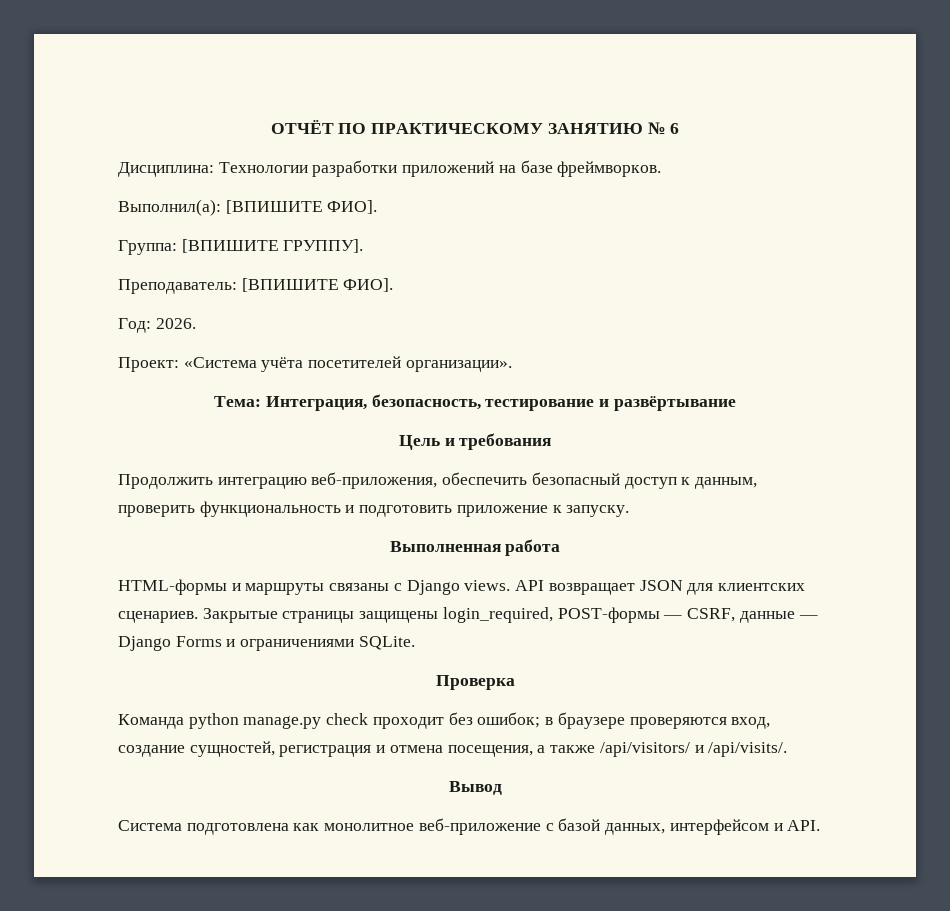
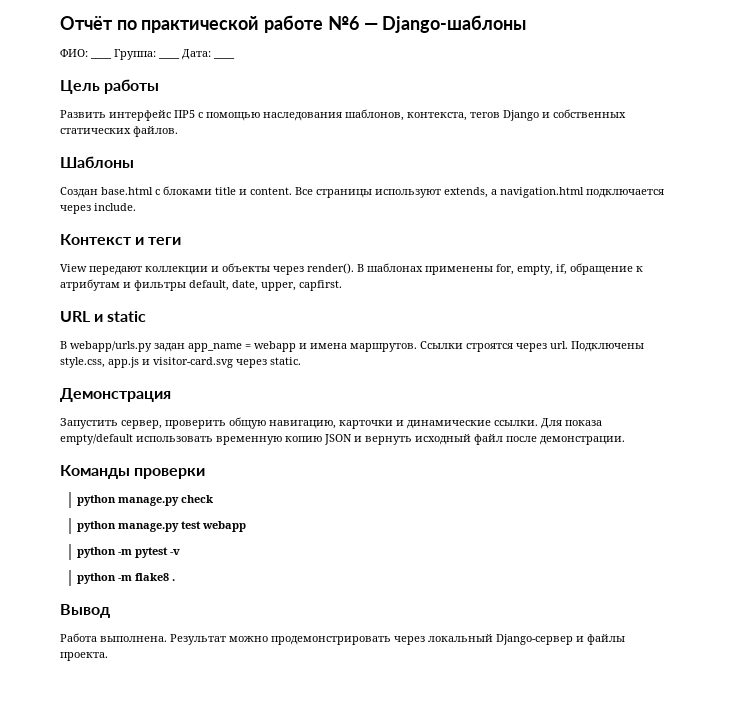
- ОТЧЁТ ПО ПРАКТИЧЕСКОМУ ЗАНЯТИЮ № 6
- Дисциплина: Технологии разработки приложений на базе фреймворков.
- Выполнил(а): [ВПИШИТЕ ФИО].
- Группа: [ВПИШИТЕ ГРУППУ].
- Преподаватель: [ВПИШИТЕ ФИО].
- Год: 2026.
- Проект: «Система учёта посетителей организации».
- Тема: Интеграция, безопасность, тестирование и развёртывание
- Цель и требования
- Продолжить интеграцию веб-приложения, обеспечить безопасный доступ к данным, проверить функциональность и подготовить приложение к запуску.
- Выполненная работа
- HTML-формы и маршруты связаны с Django views. API возвращает JSON для клиентских сценариев. Закрытые страницы защищены login_required, POST-формы — CSRF, данные — Django Forms и ограничениями SQLite.
- Проверка
- Команда python manage.py check проходит без ошибок; в браузере проверяются вход, создание сущностей, регистрация и отмена посещения, а также /api/visitors/ и /api/visits/.
+ Отчёт по практической работе №6 — Django-шаблоны
+ ФИО: ____ Группа: ____ Дата: ____
+ Цель работы
+ Развить интерфейс ПР5 с помощью наследования шаблонов, контекста, тегов Django и собственных статических файлов.
+ Шаблоны
+ Создан base.html с блоками title и content. Все страницы используют extends, а navigation.html подключается через include.
+ Контекст и теги
+ View передают коллекции и объекты через render(). В шаблонах применены for, empty, if, обращение к атрибутам и фильтры default, date, upper, capfirst.
+ URL и static
+ В webapp/urls.py задан app_name = webapp и имена маршрутов. Ссылки строятся через url. Подключены style.css, app.js и visitor-card.svg через static.
+ Демонстрация
+ Запустить сервер, проверить общую навигацию, карточки и динамические ссылки. Для показа empty/default использовать временную копию JSON и вернуть исходный файл после демонстрации.
+ Команды проверки
+ python manage.py check
+ python manage.py test webapp
+ python -m pytest -v
+ python -m flake8 .
  Вывод
- Система подготовлена как монолитное веб-приложение с базой данных, интерфейсом и API.
+ Работа выполнена. Результат можно продемонстрировать через локальный Django-сервер и файлы проекта.

